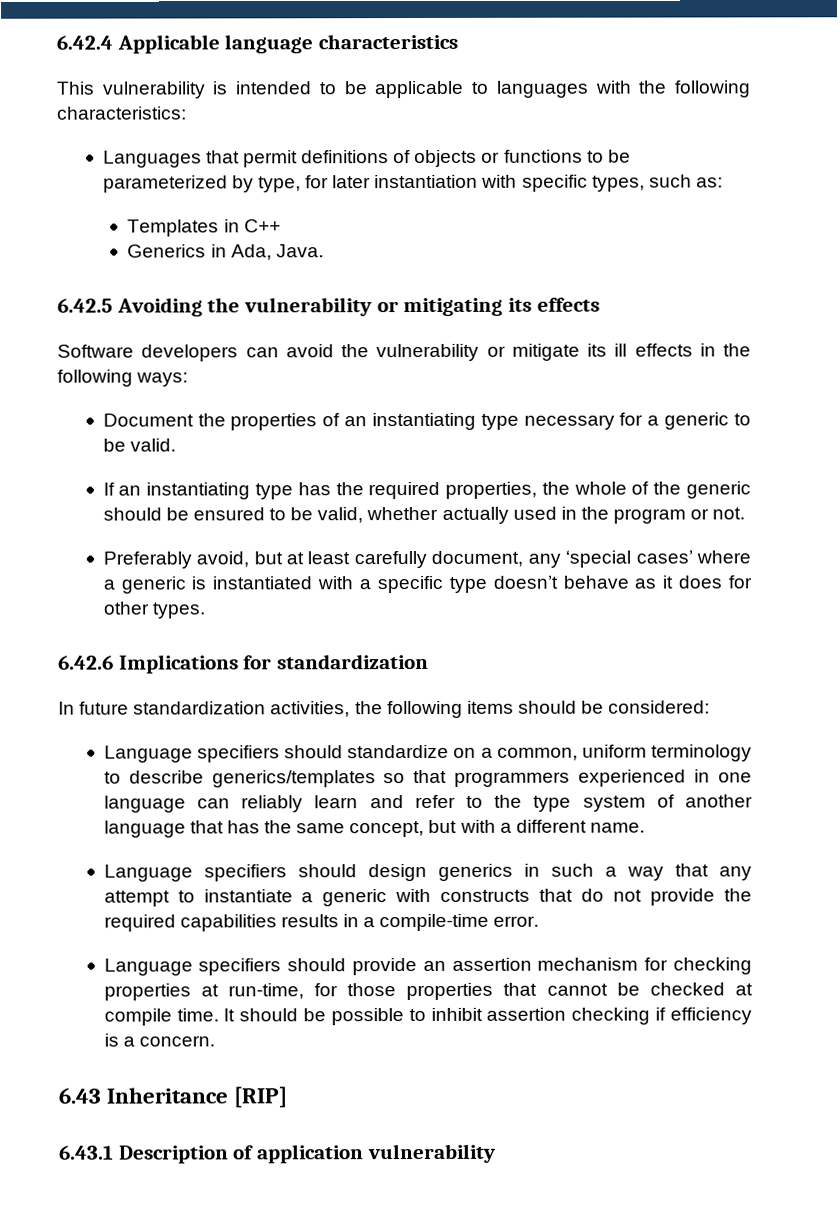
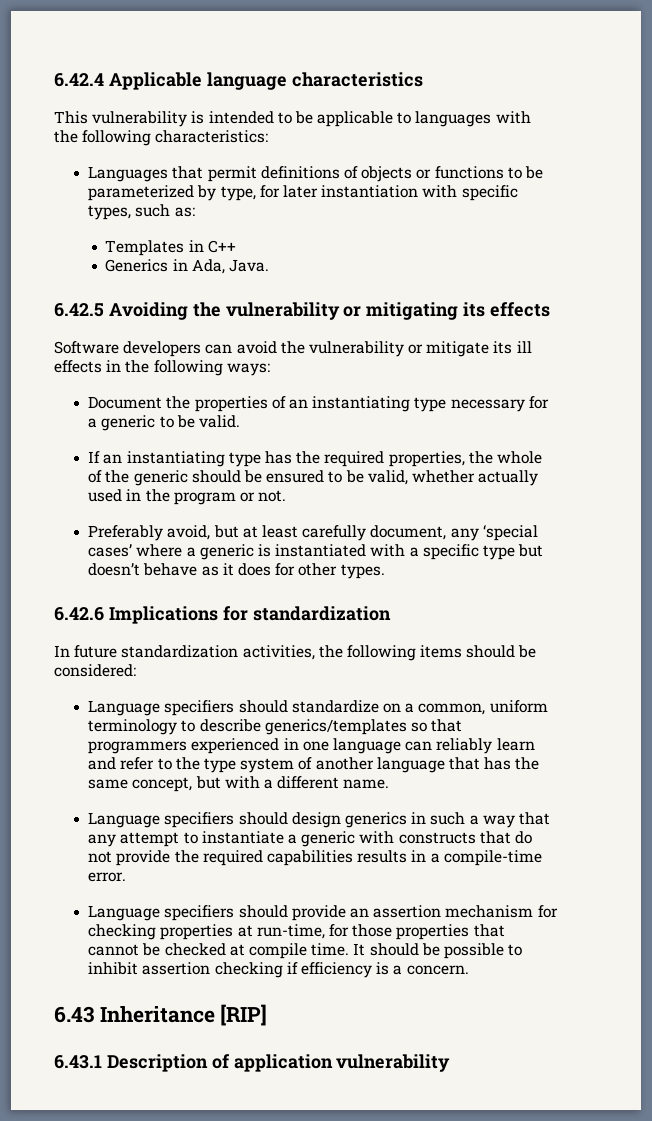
- Preferably avoid, but at least carefully document, any ‘special cases’ where a generic is instantiated with a specific type doesn’t behave as it does for other types.
+ Preferably avoid, but at least carefully document, any ‘special cases’ where a generic is instantiated with a specific type but doesn’t behave as it does for other types.

